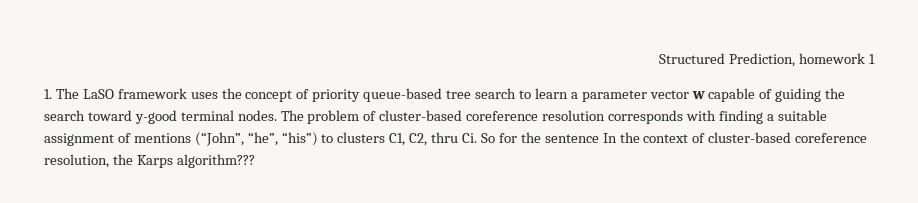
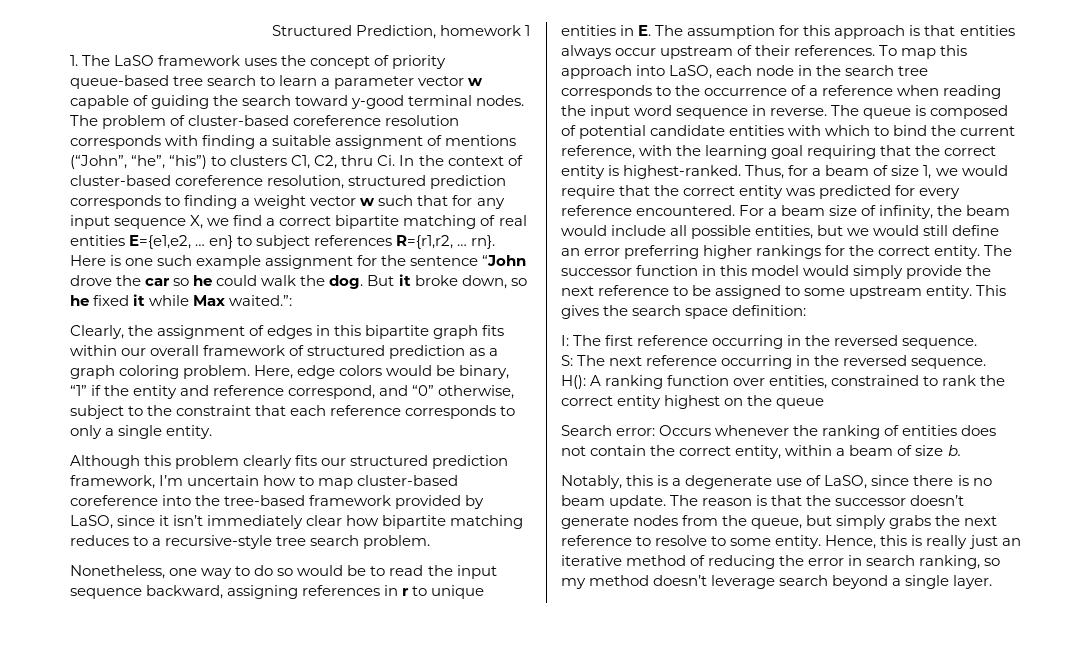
- The problem of cluster-based coreference resolution corresponds with finding a suitable assignment of mentions (“John”, “he”, “his”) to clusters C1, C2, thru Ci. So for the sentence In the context of cluster-based coreference resolution, the Karps algorithm???
+ The problem of cluster-based coreference resolution corresponds with finding a suitable assignment of mentions (“John”, “he”, “his”) to clusters C1, C2, thru Ci. In the context of cluster-based coreference resolution, structured prediction corresponds to finding a weight vector w such that for any input sequence X, we find a correct bipartite matching of real entities E={e1,e2, … en} to subject references R={r1,r2, … rn}. Here is one such example assignment for the sentence “John drove the car so he could walk the dog. But it broke down, so he fixed it while Max waited.”:
+ Clearly, the assignment of edges in this bipartite graph fits within our overall framework of structured prediction as a graph coloring problem. Here, edge colors would be binary, “1” if the entity and reference correspond, and “0” otherwise, subject to the constraint that each reference corresponds to only a single entity.
+ Although this problem clearly fits our structured prediction framework, I’m uncertain how to map cluster-based coreference into the tree-based framework provided by LaSO, since it isn’t immediately clear how bipartite matching reduces to a recursive-style tree search problem.
+ Nonetheless, one way to do so would be to read the input sequence backward, assigning references in r to unique entities in E. The assumption for this approach is that entities always occur upstream of their references. To map this approach into LaSO, each node in the search tree corresponds to the occurrence of a reference when reading the input word sequence in reverse. The queue is composed of potential candidate entities with which to bind the current reference, with the learning goal requiring that the correct entity is highest-ranked. Thus, for a beam of size 1, we would require that the correct entity was predicted for every reference encountered. For a beam size of infinity, the beam would include all possible entities, but we would still define an error preferring higher rankings for the correct entity. The successor function in this model would simply provide the next reference to be assigned to some upstream entity. This gives the search space definition:
+ I: The first reference occurring in the reversed sequence.
+ S: The next reference occurring in the reversed sequence.
+ H(): A ranking function over entities, constrained to rank the correct entity highest on the queue
+ Search error: Occurs whenever the ranking of entities does not contain the correct entity, within a beam of size b.
+ Notably, this is a degenerate use of LaSO, since there is no beam update. The reason is that the successor doesn’t generate nodes from the queue, but simply grabs the next reference to resolve to some entity. Hence, this is really just an iterative method of reducing the error in search ranking, so my method doesn’t leverage search beyond a single layer.

